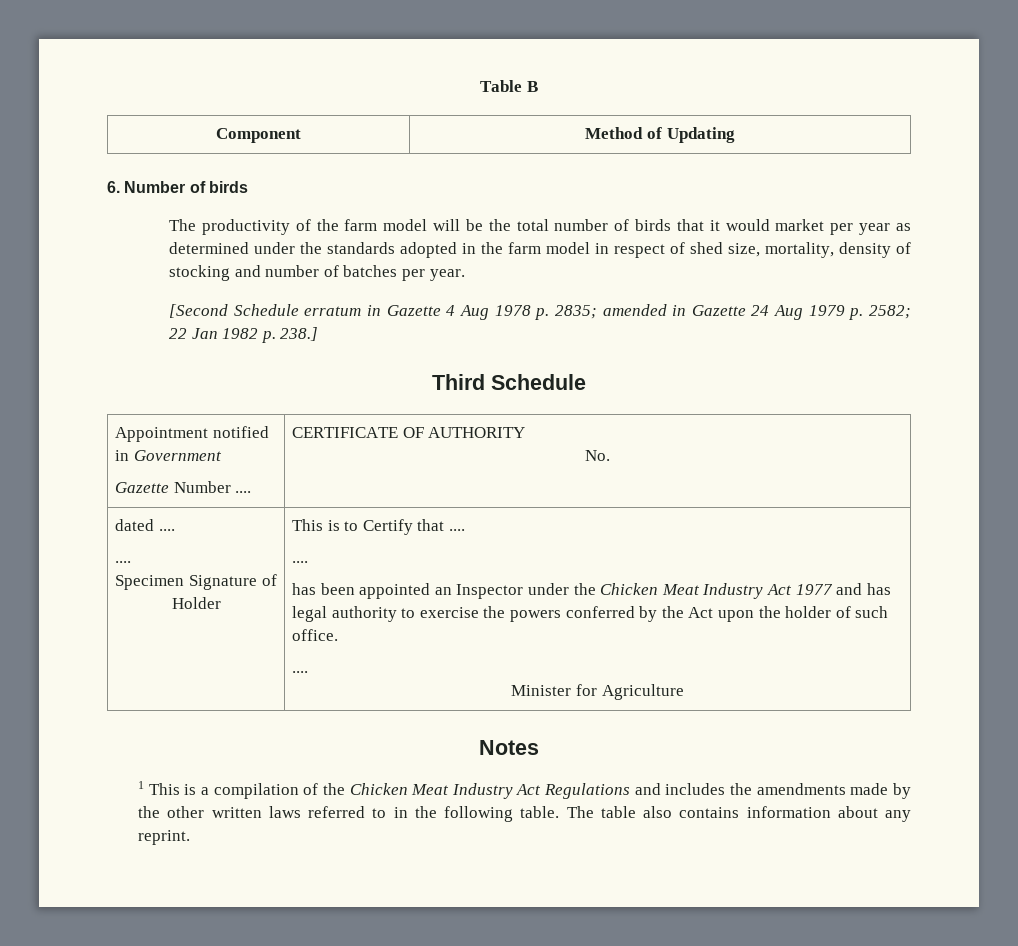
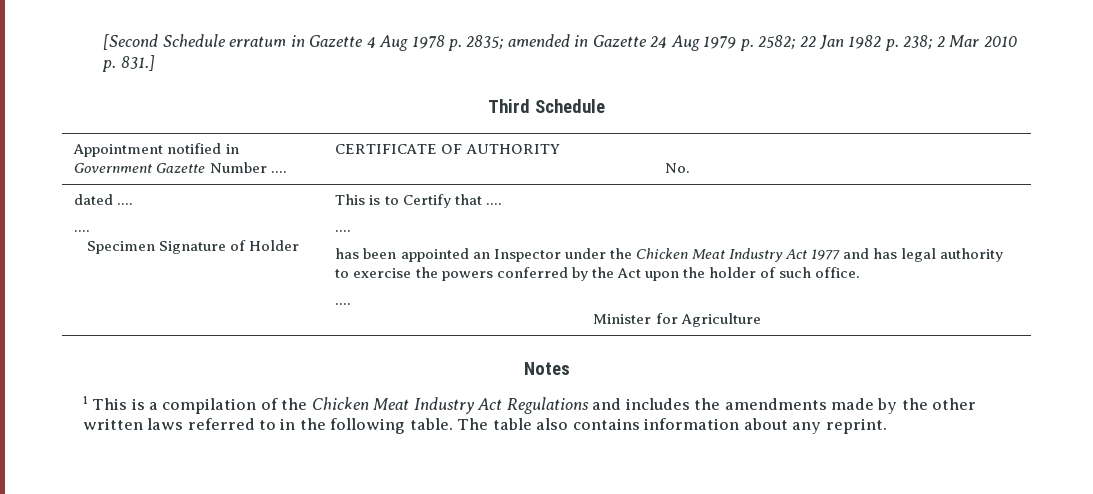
- Table B
- Component | Method of Updating
- 6. Number of birds
- The productivity of the farm model will be the total number of birds that it would market per year as determined under the standards adopted in the farm model in respect of shed size, mortality, density of stocking and number of batches per year.
- [Second Schedule erratum in Gazette 4 Aug 1978 p. 2835; amended in Gazette 24 Aug 1979 p. 2582; 22 Jan 1982 p. 238.]
+ [Second Schedule erratum in Gazette 4 Aug 1978 p. 2835; amended in Gazette 24 Aug 1979 p. 2582; 22 Jan 1982 p. 238; 2 Mar 2010 p. 831.]
- Appointment notified in Government
- Gazette Number .... | CERTIFICATE OF AUTHORITY
+ Appointment notified in Government Gazette Number .... | CERTIFICATE OF AUTHORITY

